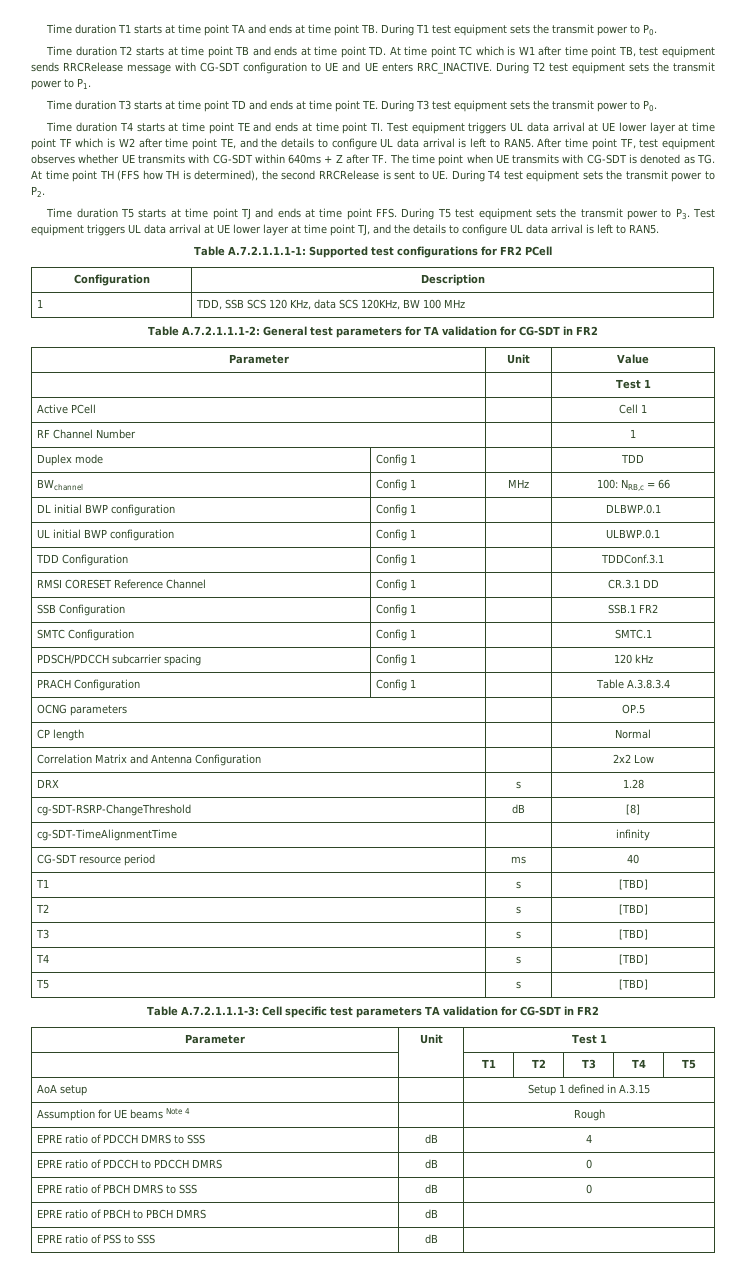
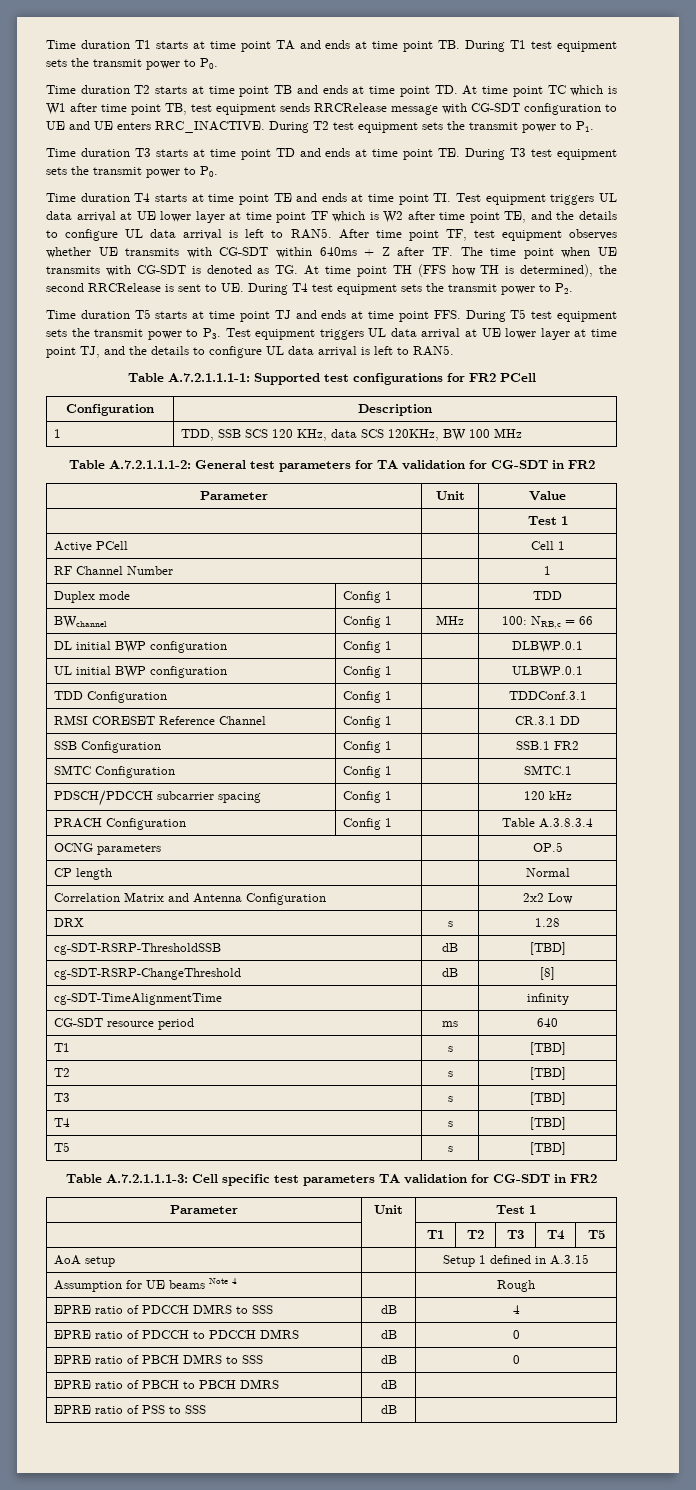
+ cg-SDT-RSRP-ThresholdSSB | dB | [TBD]
- CG-SDT resource period | ms | 40
+ CG-SDT resource period | ms | 640

